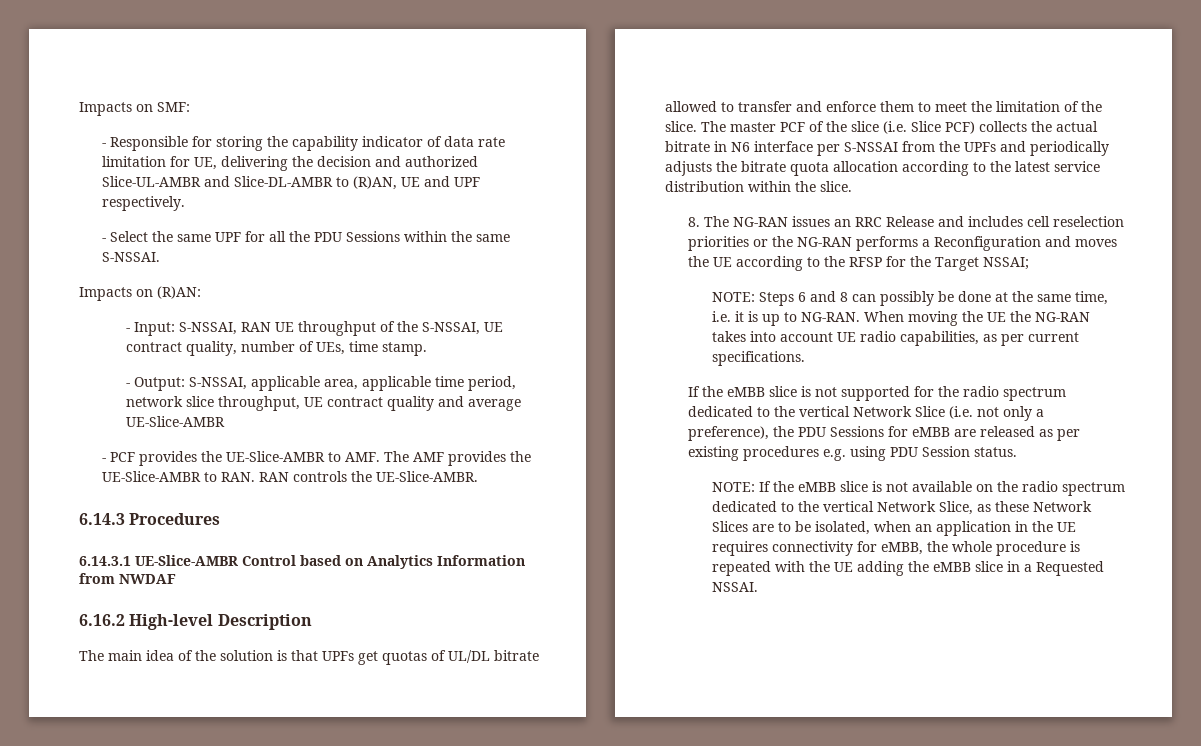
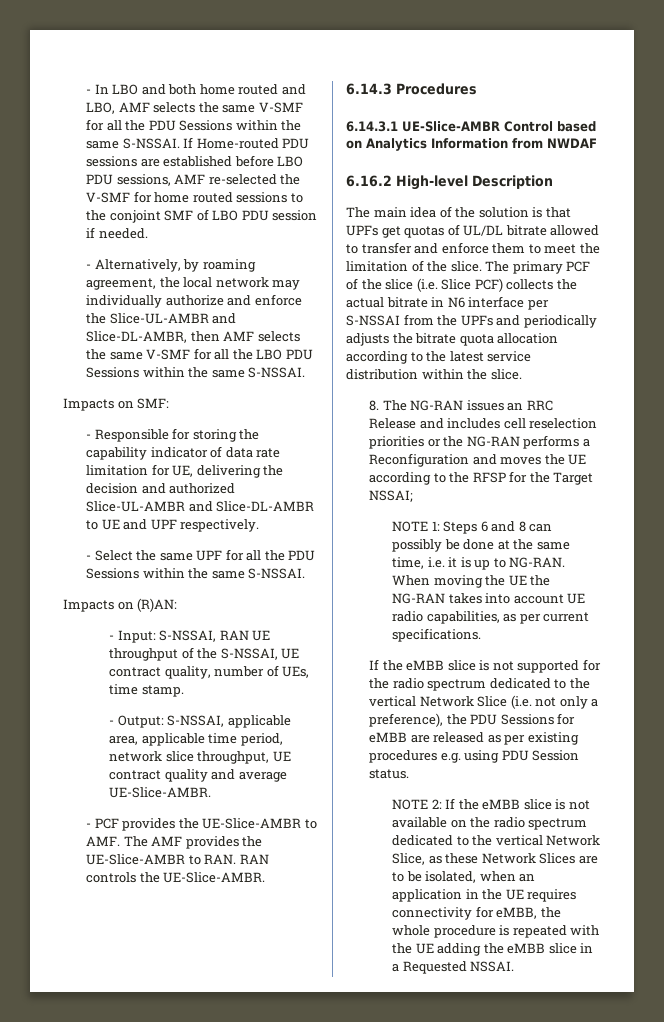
+ - In LBO and both home routed and LBO, AMF selects the same V-SMF for all the PDU Sessions within the same S-NSSAI. If Home-routed PDU sessions are established before LBO PDU sessions, AMF re-selected the V-SMF for home routed sessions to the conjoint SMF of LBO PDU session if needed.
+ - Alternatively, by roaming agreement, the local network may individually authorize and enforce the Slice-UL-AMBR and Slice-DL-AMBR, then AMF selects the same V-SMF for all the LBO PDU Sessions within the same S-NSSAI.
- - Responsible for storing the capability indicator of data rate limitation for UE, delivering the decision and authorized Slice-UL-AMBR and Slice-DL-AMBR to (R)AN, UE and UPF respectively.
+ - Responsible for storing the capability indicator of data rate limitation for UE, delivering the decision and authorized Slice-UL-AMBR and Slice-DL-AMBR to UE and UPF respectively.
- - Output: S-NSSAI, applicable area, applicable time period, network slice throughput, UE contract quality and average UE-Slice-AMBR
+ - Output: S-NSSAI, applicable area, applicable time period, network slice throughput, UE contract quality and average UE-Slice-AMBR.
- The master PCF of the slice (i.e. Slice PCF) collects the actual bitrate in N6 interface per S-NSSAI from the UPFs and periodically adjusts the bitrate quota allocation according to the latest service distribution within the slice.
+ The primary PCF of the slice (i.e. Slice PCF) collects the actual bitrate in N6 interface per S-NSSAI from the UPFs and periodically adjusts the bitrate quota allocation according to the latest service distribution within the slice.
- NOTE: Steps 6 and 8 can possibly be done at the same time, i.e. it is up to NG-RAN.
+ NOTE 1: Steps 6 and 8 can possibly be done at the same time, i.e. it is up to NG-RAN.
- NOTE: If the eMBB slice is not available on the radio spectrum dedicated to the vertical Network Slice, as these Network Slices are to be isolated, when an application in the UE requires connectivity for eMBB, the whole procedure is repeated with the UE adding the eMBB slice in a Requested NSSAI.
+ NOTE 2: If the eMBB slice is not available on the radio spectrum dedicated to the vertical Network Slice, as these Network Slices are to be isolated, when an application in the UE requires connectivity for eMBB, the whole procedure is repeated with the UE adding the eMBB slice in a Requested NSSAI.

